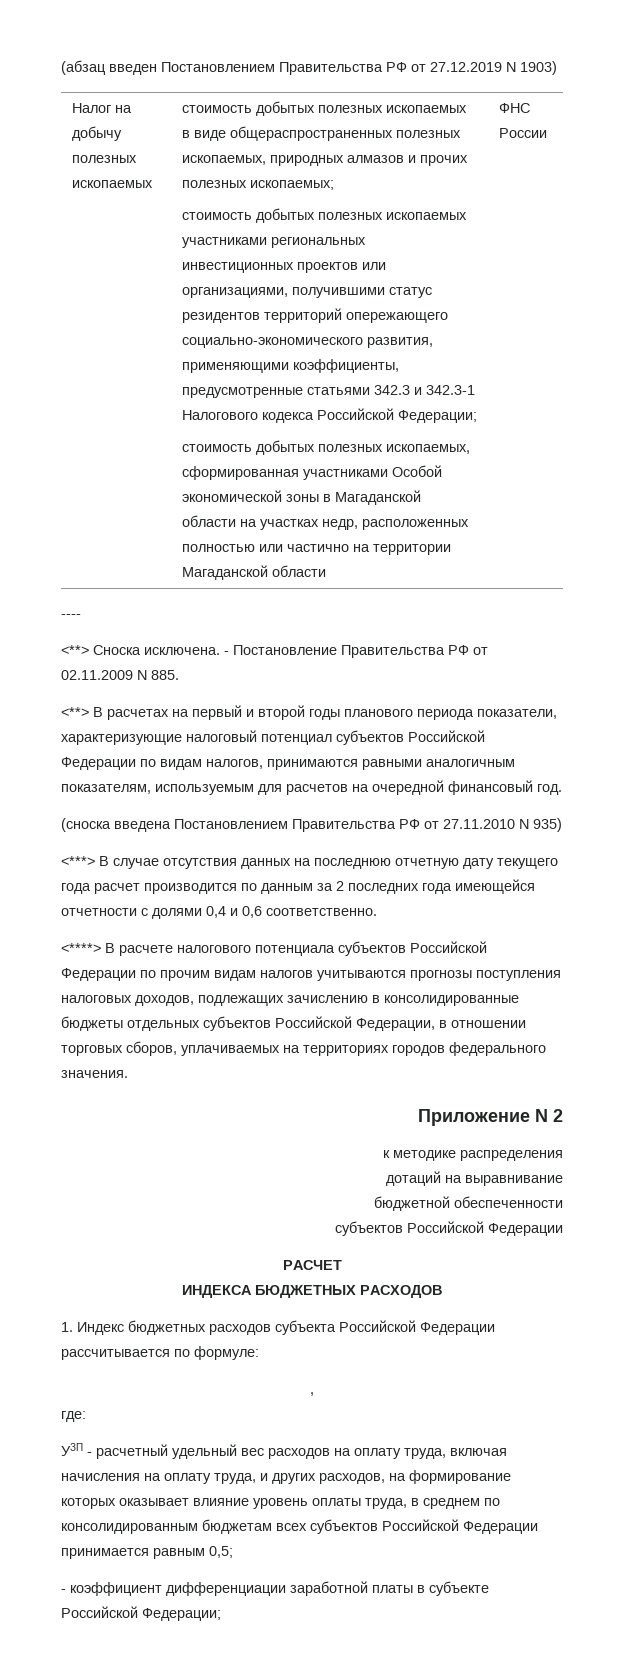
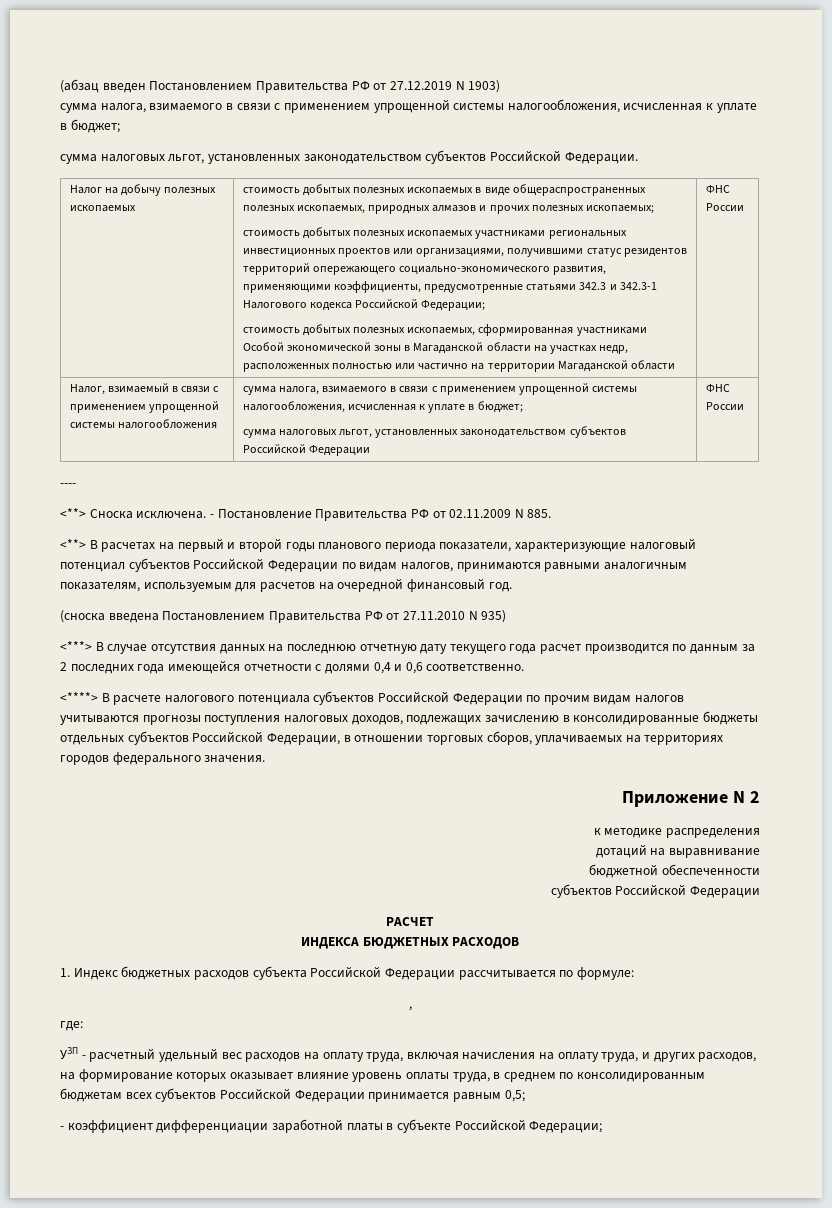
  (абзац введен Постановлением Правительства РФ от 27.12.2019 N 1903)
+ сумма налога, взимаемого в связи с применением упрощенной системы налогообложения, исчисленная к уплате в бюджет;
+ сумма налоговых льгот, установленных законодательством субъектов Российской Федерации.
+ Налог, взимаемый в связи с применением упрощенной системы налогообложения | сумма налога, взимаемого в связи с применением упрощенной системы налогообложения, исчисленная к уплате в бюджет;
+ сумма налоговых льгот, установленных законодательством субъектов Российской Федерации | ФНС России

